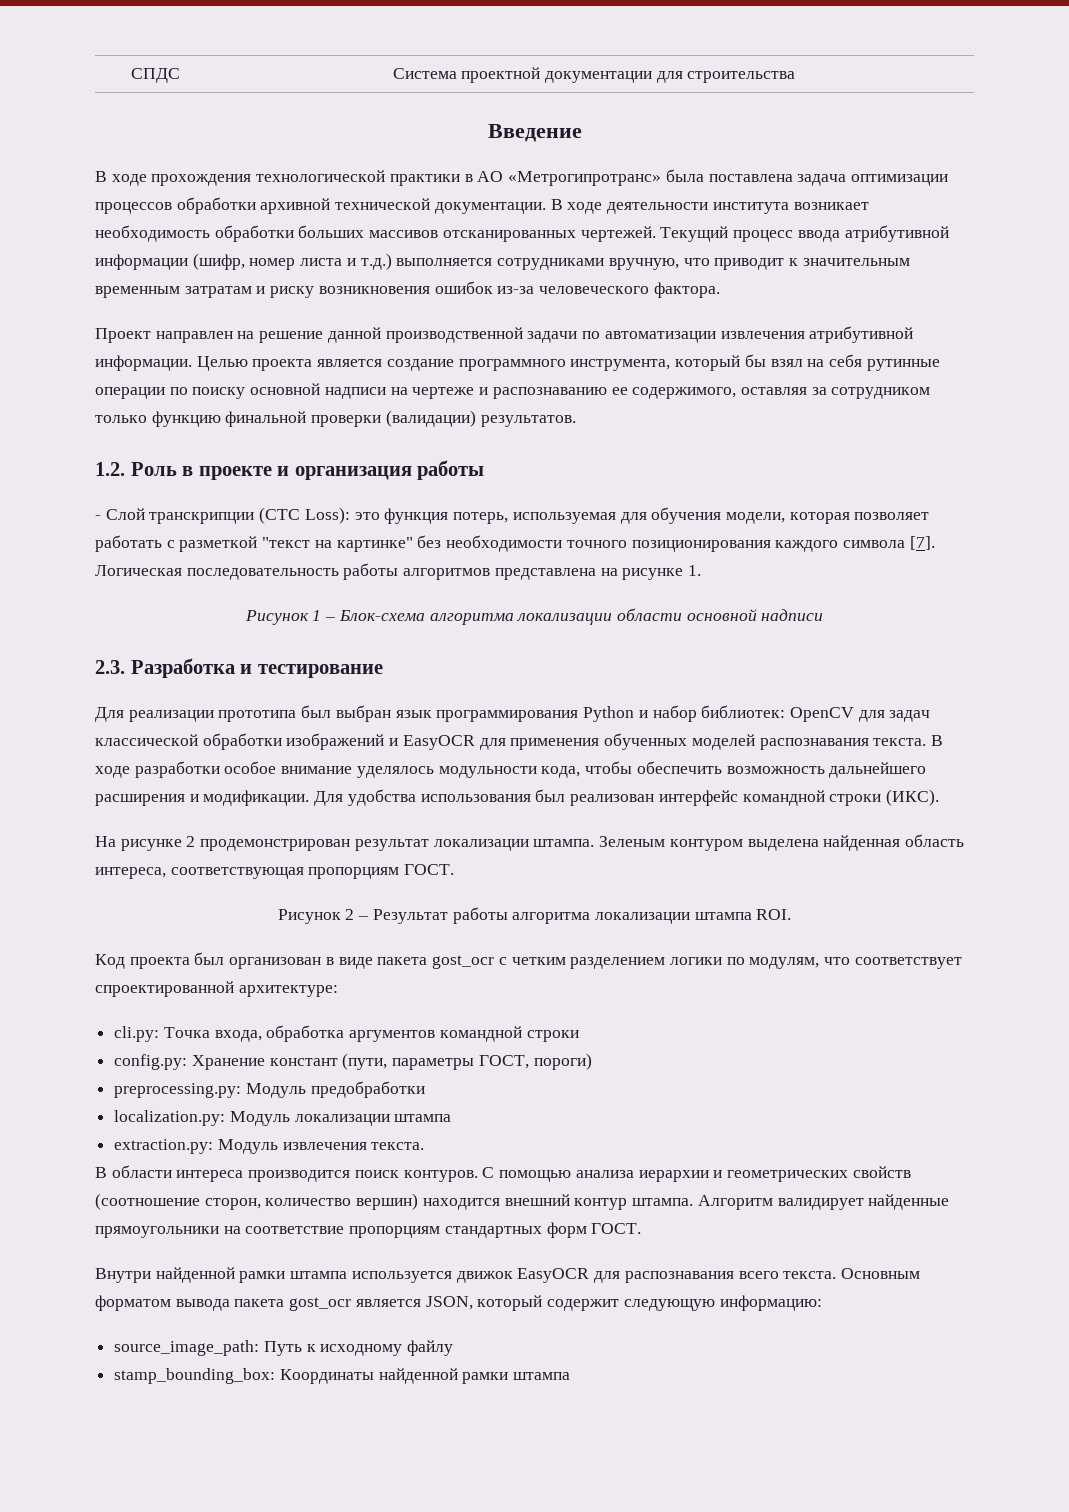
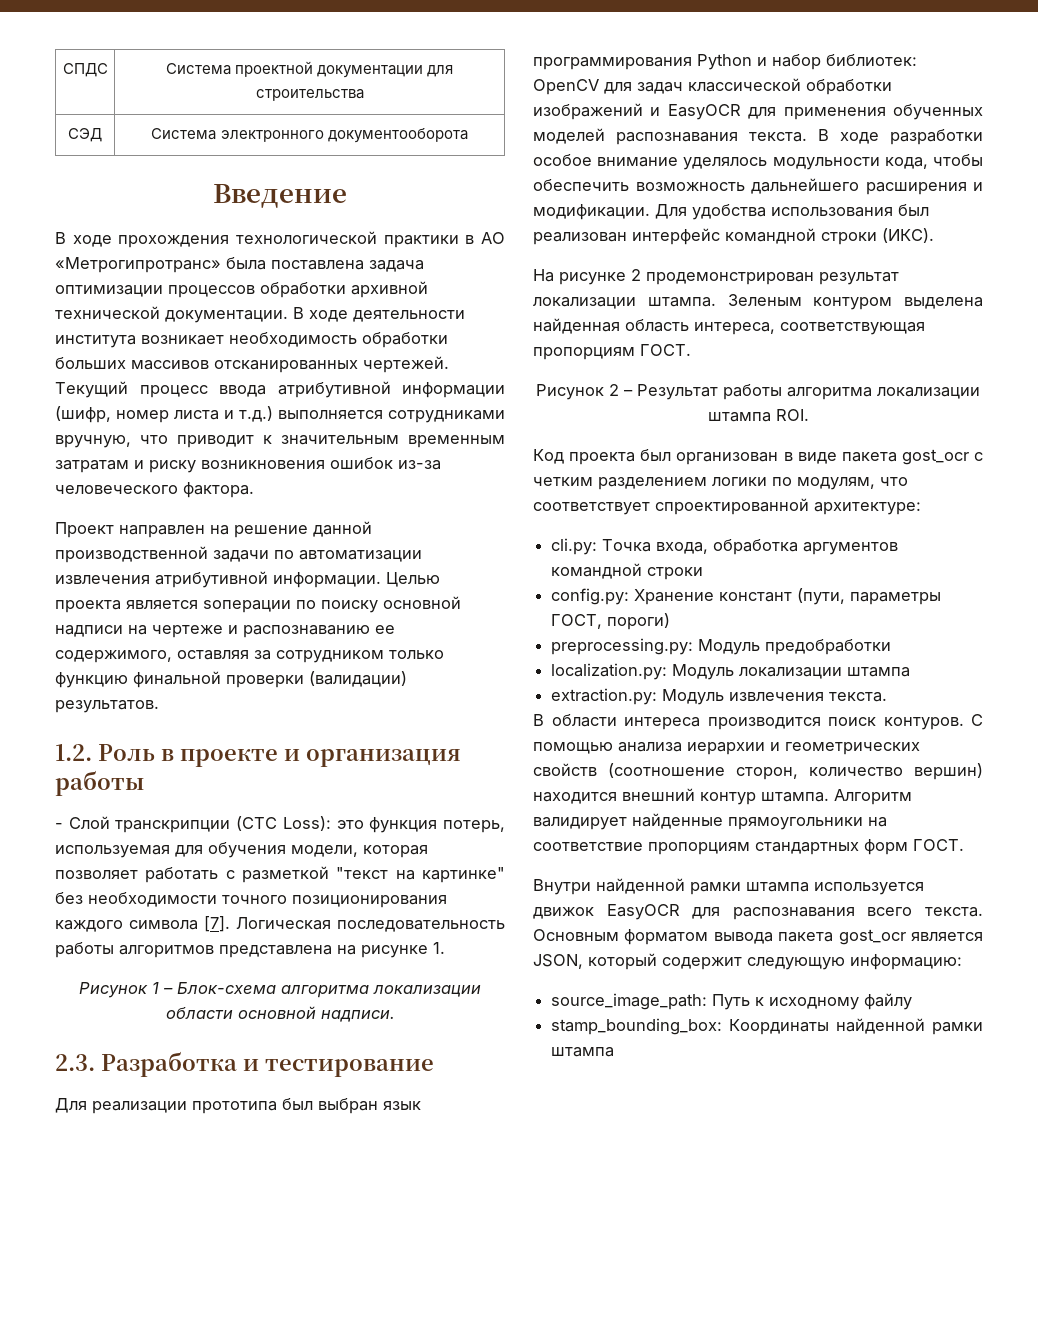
+ СЭД | Система электронного документооборота
- Целью проекта является создание программного инструмента, который бы взял на себя рутинные операции по поиску основной надписи на чертеже и распознаванию ее содержимого, оставляя за сотрудником только функцию финальной проверки (валидации) результатов.
+ Целью проекта является sоперации по поиску основной надписи на чертеже и распознаванию ее содержимого, оставляя за сотрудником только функцию финальной проверки (валидации) результатов.
- Рисунок 1 – Блок-схема алгоритма локализации области основной надписи
+ Рисунок 1 – Блок-схема алгоритма локализации области основной надписи.

